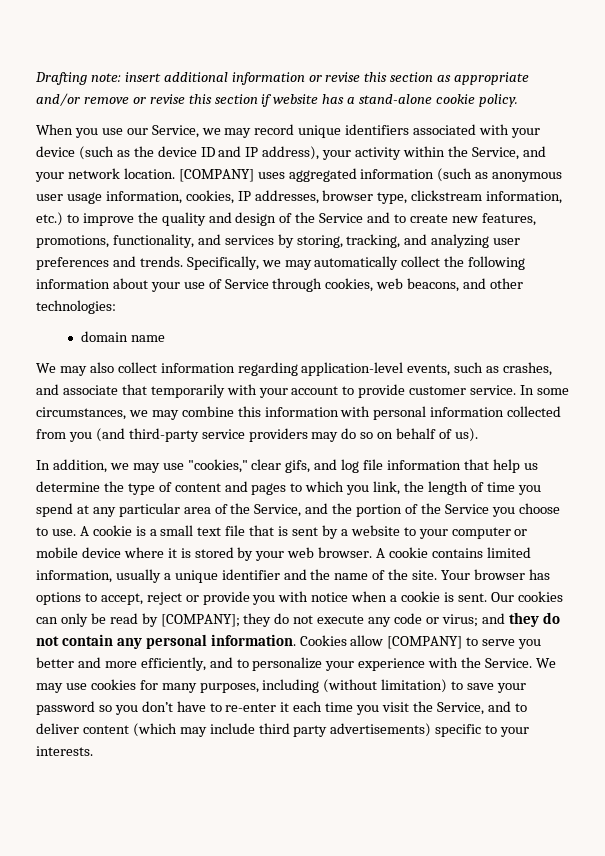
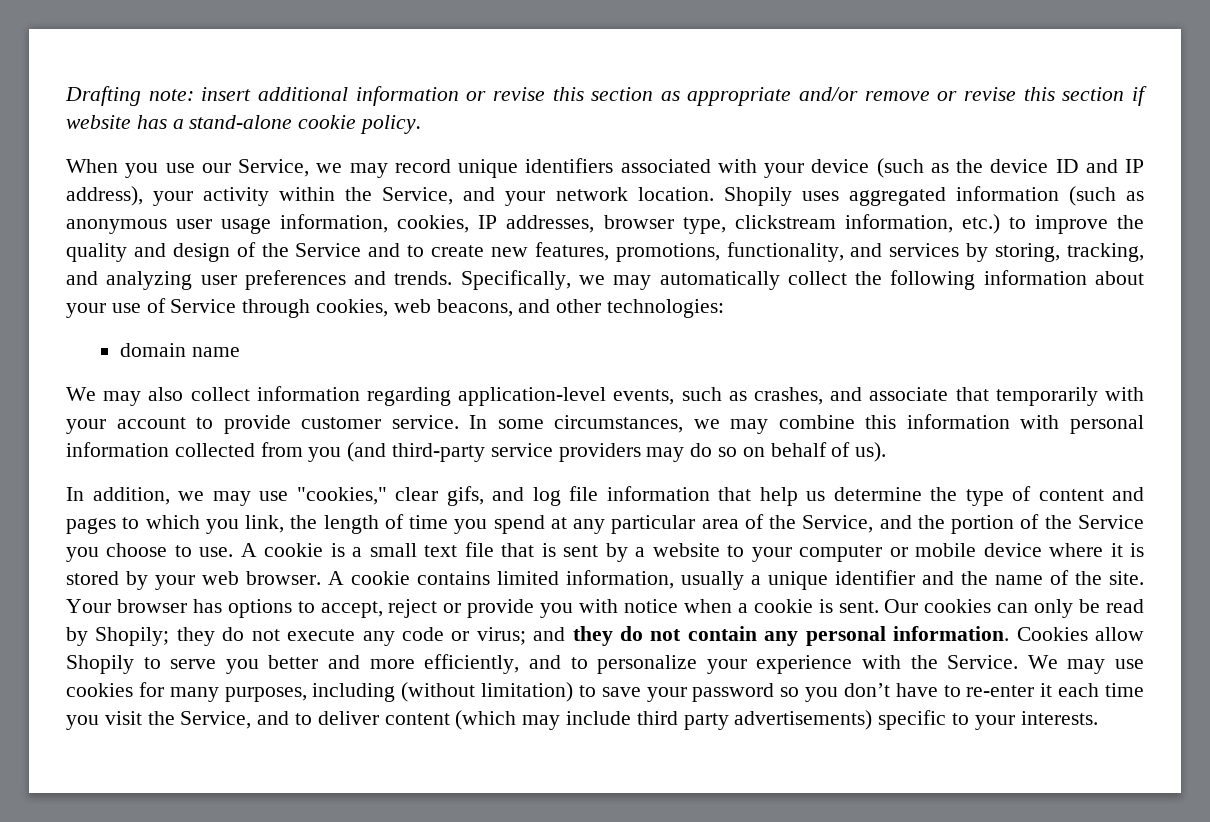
- [COMPANY] uses aggregated information (such as anonymous user usage information, cookies, IP addresses, browser type, clickstream information, etc.) to improve the quality and design of the Service and to create new features, promotions, functionality, and services by storing, tracking, and analyzing user preferences and trends.
+ Shopily uses aggregated information (such as anonymous user usage information, cookies, IP addresses, browser type, clickstream information, etc.) to improve the quality and design of the Service and to create new features, promotions, functionality, and services by storing, tracking, and analyzing user preferences and trends.
- Our cookies can only be read by [COMPANY]; they do not execute any code or virus; and they do not contain any personal information.
+ Our cookies can only be read by Shopily; they do not execute any code or virus; and they do not contain any personal information.
- Cookies allow [COMPANY] to serve you better and more efficiently, and to personalize your experience with the Service.
+ Cookies allow Shopily to serve you better and more efficiently, and to personalize your experience with the Service.

